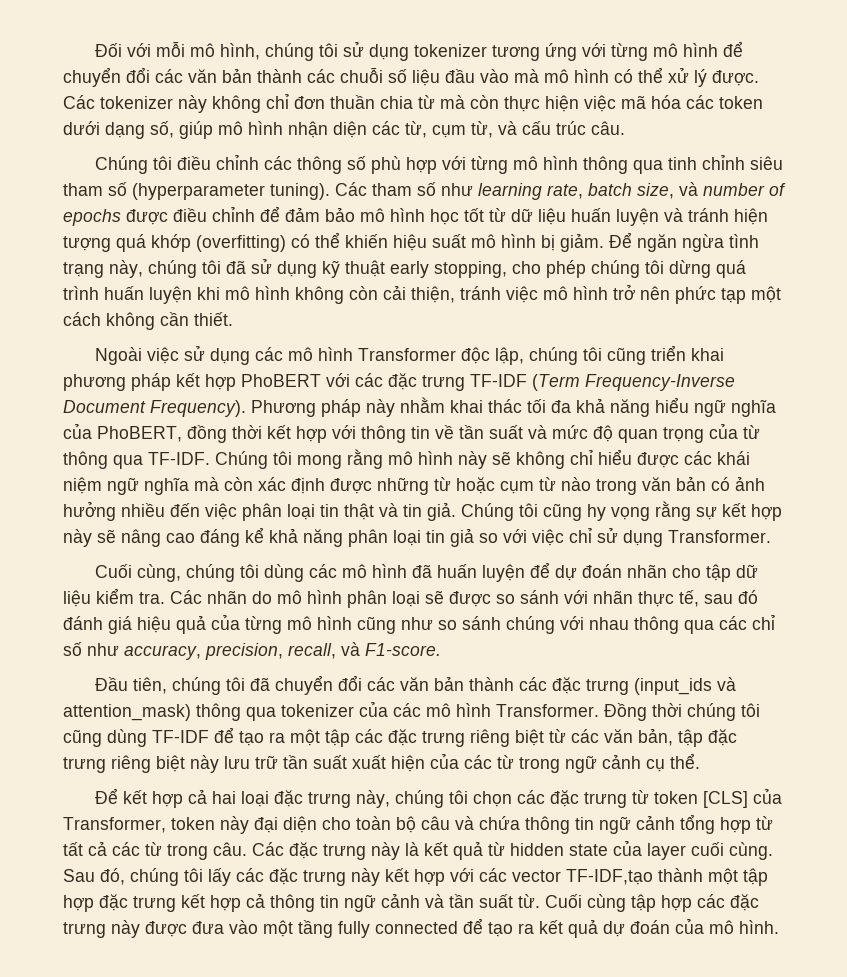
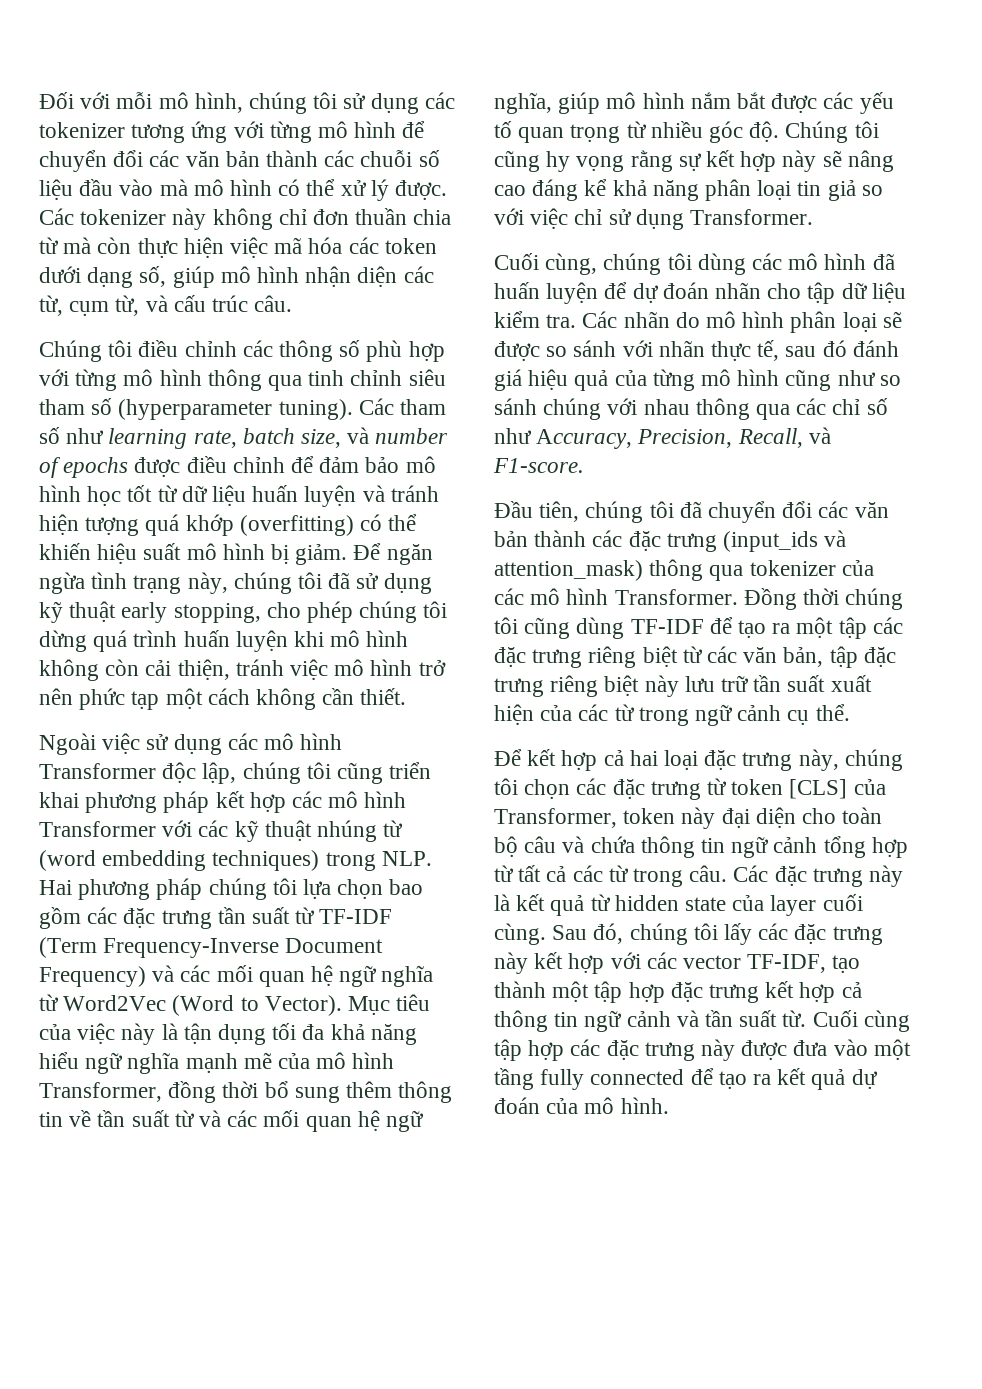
- Đối với mỗi mô hình, chúng tôi sử dụng tokenizer tương ứng với từng mô hình để chuyển đổi các văn bản thành các chuỗi số liệu đầu vào mà mô hình có thể xử lý được.
+ Đối với mỗi mô hình, chúng tôi sử dụng các tokenizer tương ứng với từng mô hình để chuyển đổi các văn bản thành các chuỗi số liệu đầu vào mà mô hình có thể xử lý được.
- Ngoài việc sử dụng các mô hình Transformer độc lập, chúng tôi cũng triển khai phương pháp kết hợp PhoBERT với các đặc trưng TF-IDF (Term Frequency-Inverse Document Frequency). Phương pháp này nhằm khai thác tối đa khả năng hiểu ngữ nghĩa của PhoBERT, đồng thời kết hợp với thông tin về tần suất và mức độ quan trọng của từ thông qua TF-IDF. Chúng tôi mong rằng mô hình này sẽ không chỉ hiểu được các khái niệm ngữ nghĩa mà còn xác định được những từ hoặc cụm từ nào trong văn bản có ảnh hưởng nhiều đến việc phân loại tin thật và tin giả.
+ Ngoài việc sử dụng các mô hình Transformer độc lập, chúng tôi cũng triển khai phương pháp kết hợp các mô hình Transformer với các kỹ thuật nhúng từ (word embedding techniques) trong NLP. Hai phương pháp chúng tôi lựa chọn bao gồm các đặc trưng tần suất từ TF-IDF (Term Frequency-Inverse Document Frequency) và các mối quan hệ ngữ nghĩa từ Word2Vec (Word to Vector). Mục tiêu của việc này là tận dụng tối đa khả năng hiểu ngữ nghĩa mạnh mẽ của mô hình Transformer, đồng thời bổ sung thêm thông tin về tần suất từ và các mối quan hệ ngữ nghĩa, giúp mô hình nắm bắt được các yếu tố quan trọng từ nhiều góc độ.
- Các nhãn do mô hình phân loại sẽ được so sánh với nhãn thực tế, sau đó đánh giá hiệu quả của từng mô hình cũng như so sánh chúng với nhau thông qua các chỉ số như accuracy, precision, recall, và F1-score.
+ Các nhãn do mô hình phân loại sẽ được so sánh với nhãn thực tế, sau đó đánh giá hiệu quả của từng mô hình cũng như so sánh chúng với nhau thông qua các chỉ số như Accuracy, Precision, Recall, và F1-score.
- Sau đó, chúng tôi lấy các đặc trưng này kết hợp với các vector TF-IDF,tạo thành một tập hợp đặc trưng kết hợp cả thông tin ngữ cảnh và tần suất từ.
+ Sau đó, chúng tôi lấy các đặc trưng này kết hợp với các vector TF-IDF, tạo thành một tập hợp đặc trưng kết hợp cả thông tin ngữ cảnh và tần suất từ.

